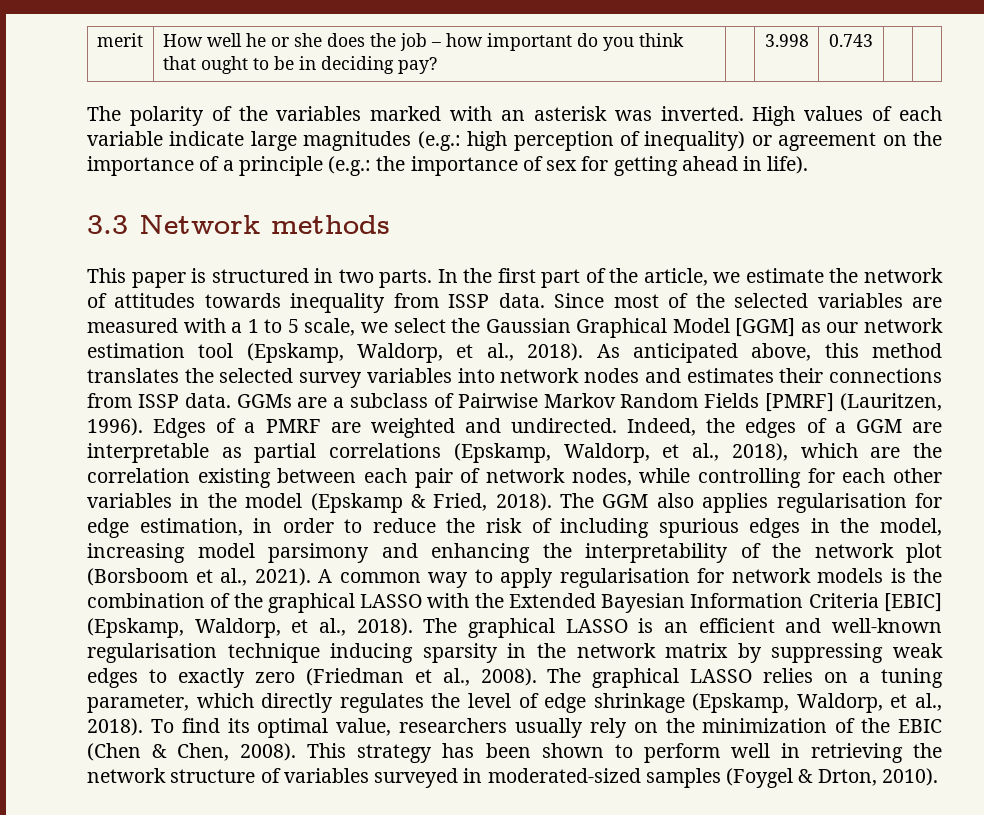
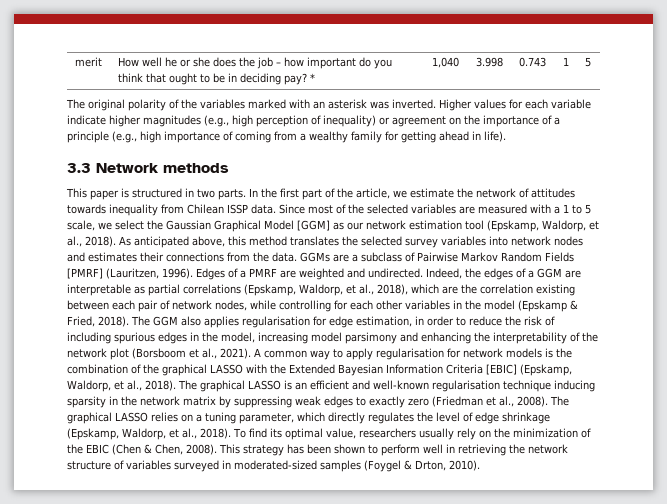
- merit | How well he or she does the job – how important do you think that ought to be in deciding pay? | | 3.998 | 0.743 | |
- The polarity of the variables marked with an asterisk was inverted.
+ merit | How well he or she does the job – how important do you think that ought to be in deciding pay? * | 1,040 | 3.998 | 0.743 | 1 | 5
+ The original polarity of the variables marked with an asterisk was inverted.
- High values of each variable indicate large magnitudes (e.g.: high perception of inequality) or agreement on the importance of a principle (e.g.: the importance of sex for getting ahead in life).
+ Higher values for each variable indicate higher magnitudes (e.g., high perception of inequality) or agreement on the importance of a principle (e.g., high importance of coming from a wealthy family for getting ahead in life).
- In the first part of the article, we estimate the network of attitudes towards inequality from ISSP data.
+ In the first part of the article, we estimate the network of attitudes towards inequality from Chilean ISSP data.
- As anticipated above, this method translates the selected survey variables into network nodes and estimates their connections from ISSP data.
+ As anticipated above, this method translates the selected survey variables into network nodes and estimates their connections from the data.

